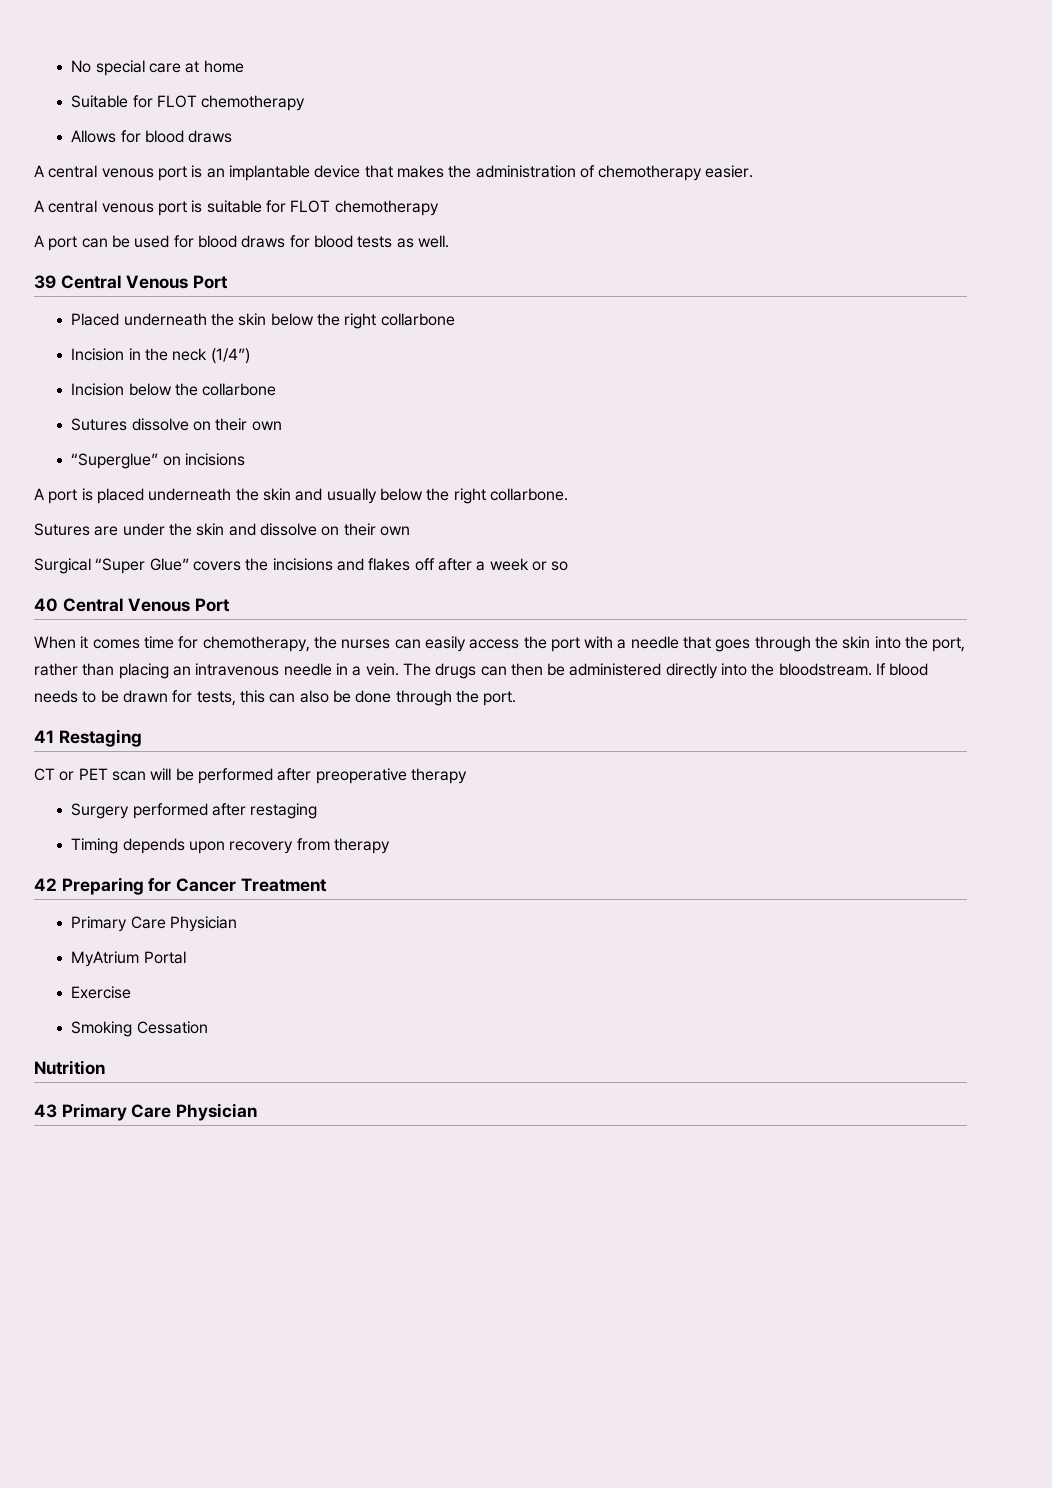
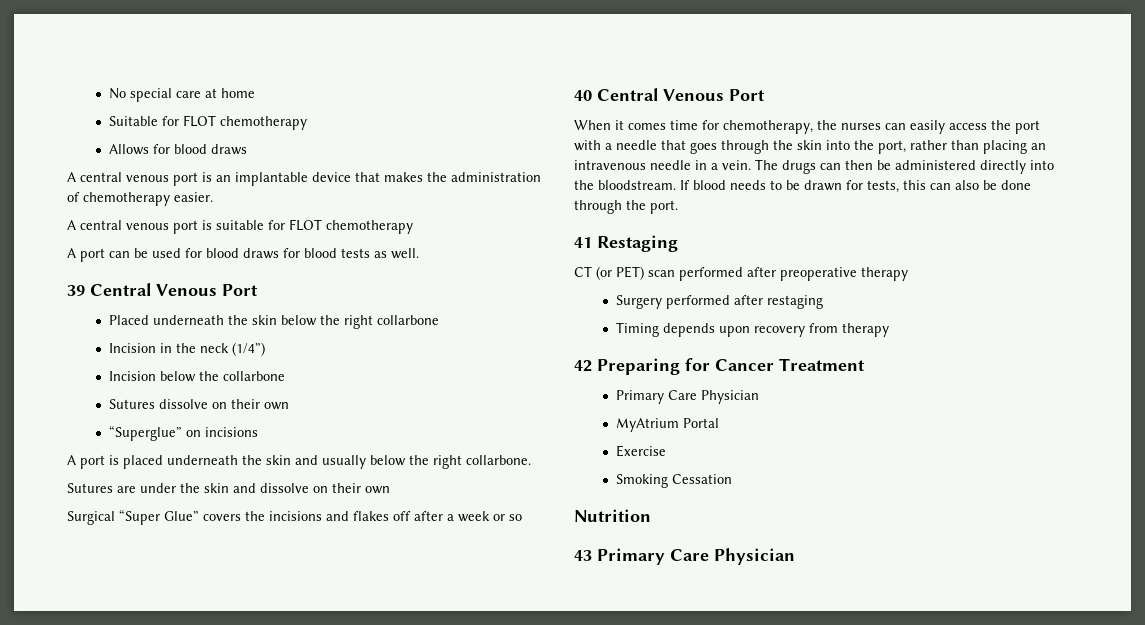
- CT or PET scan will be performed after preoperative therapy
+ CT (or PET) scan performed after preoperative therapy

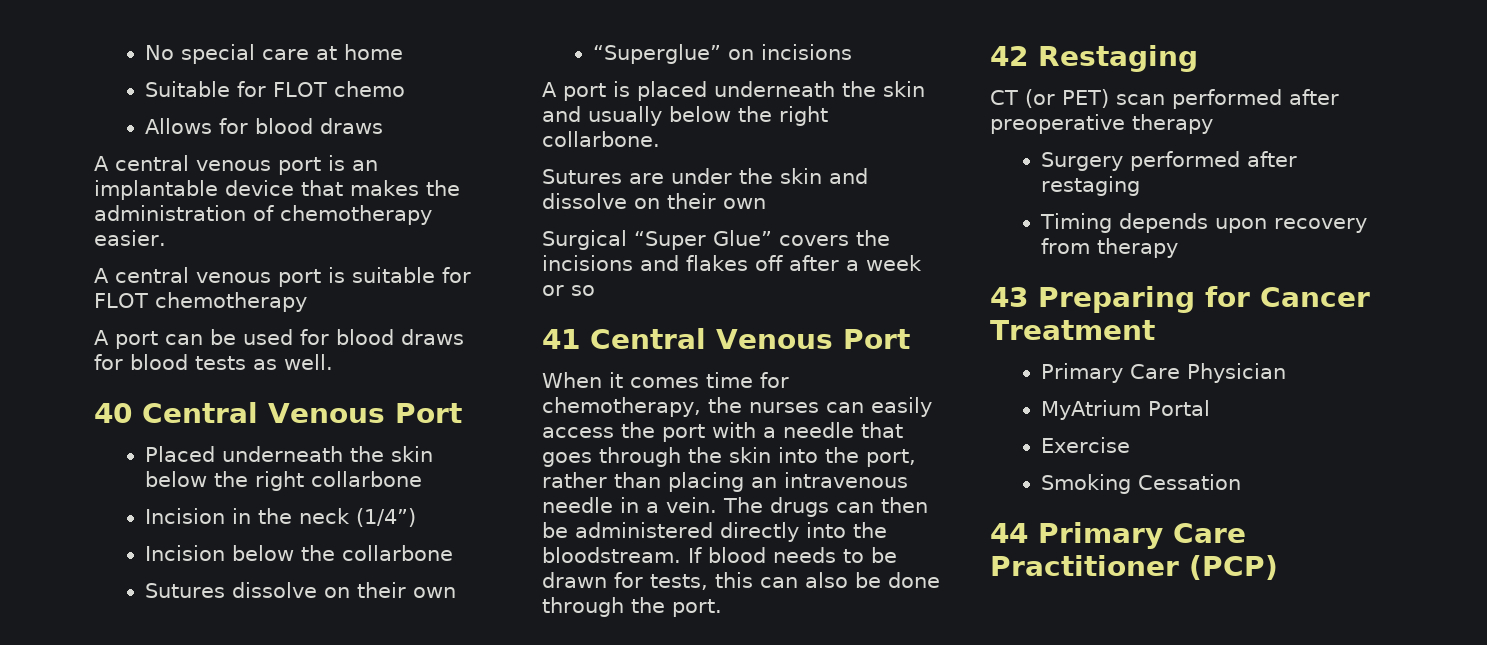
- Suitable for FLOT chemotherapy
+ Suitable for FLOT chemo
- 39 Central Venous Port
+ 40 Central Venous Port
- 40 Central Venous Port
+ 41 Central Venous Port
- 41 Restaging
+ 42 Restaging
- 42 Preparing for Cancer Treatment
+ 43 Preparing for Cancer Treatment
- Nutrition
- 43 Primary Care Physician
+ 44 Primary Care Practitioner (PCP)

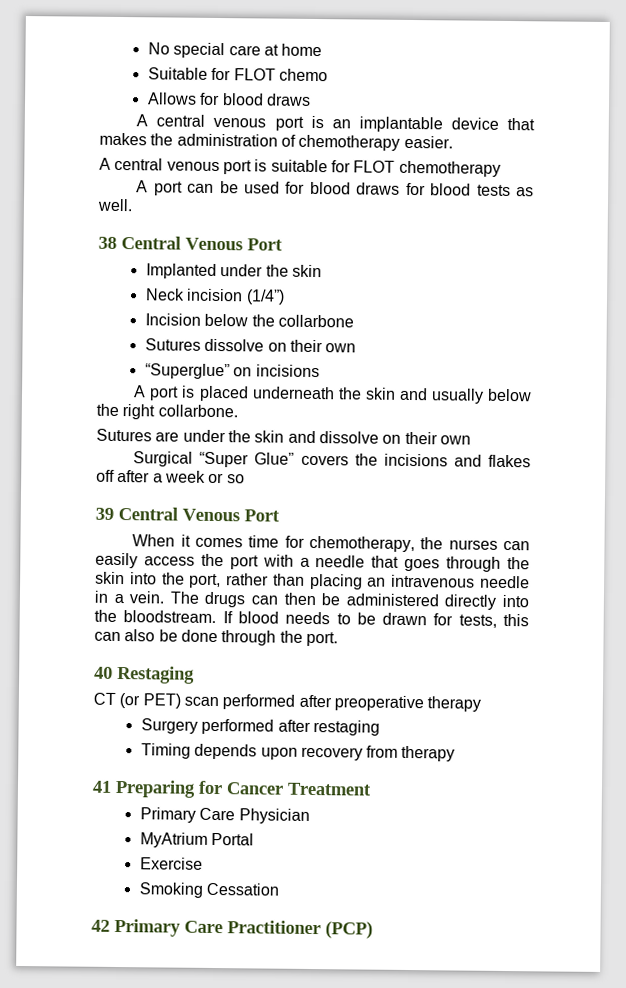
- 40 Central Venous Port
- Placed underneath the skin below the right collarbone
- Incision in the neck (1/4”)
+ 38 Central Venous Port
+ Implanted under the skin
+ Neck incision (1/4”)
- 41 Central Venous Port
+ 39 Central Venous Port
- 42 Restaging
+ 40 Restaging
- 43 Preparing for Cancer Treatment
+ 41 Preparing for Cancer Treatment
- 44 Primary Care Practitioner (PCP)
+ 42 Primary Care Practitioner (PCP)

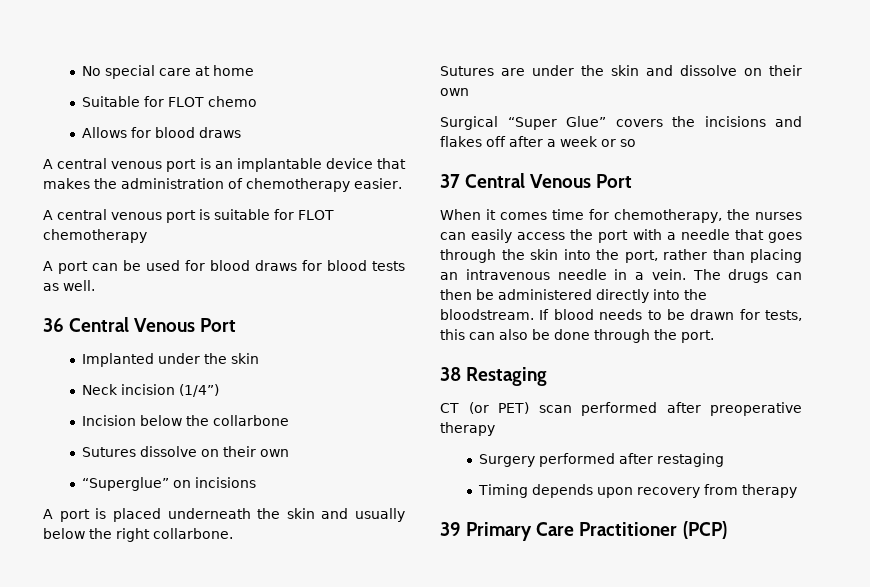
- 38 Central Venous Port
+ 36 Central Venous Port
- 39 Central Venous Port
+ 37 Central Venous Port
- 40 Restaging
+ 38 Restaging
- 41 Preparing for Cancer Treatment
- Primary Care Physician
- MyAtrium Portal
- Exercise
- Smoking Cessation
- 42 Primary Care Practitioner (PCP)
+ 39 Primary Care Practitioner (PCP)

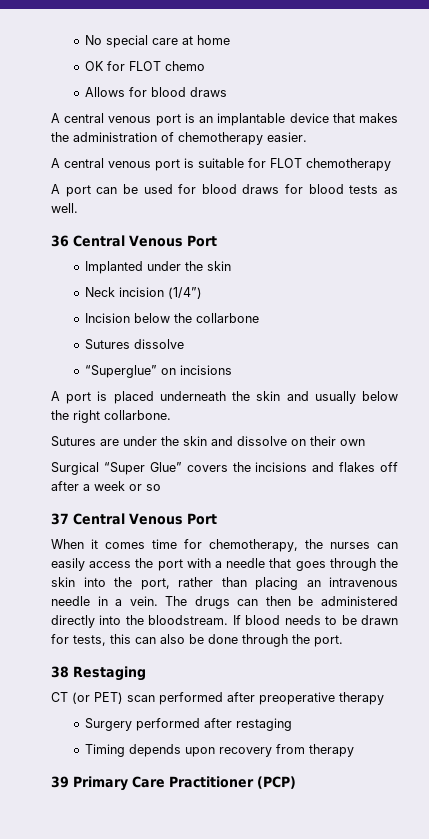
- Suitable for FLOT chemo
+ OK for FLOT chemo
- Sutures dissolve on their own
+ Sutures dissolve

